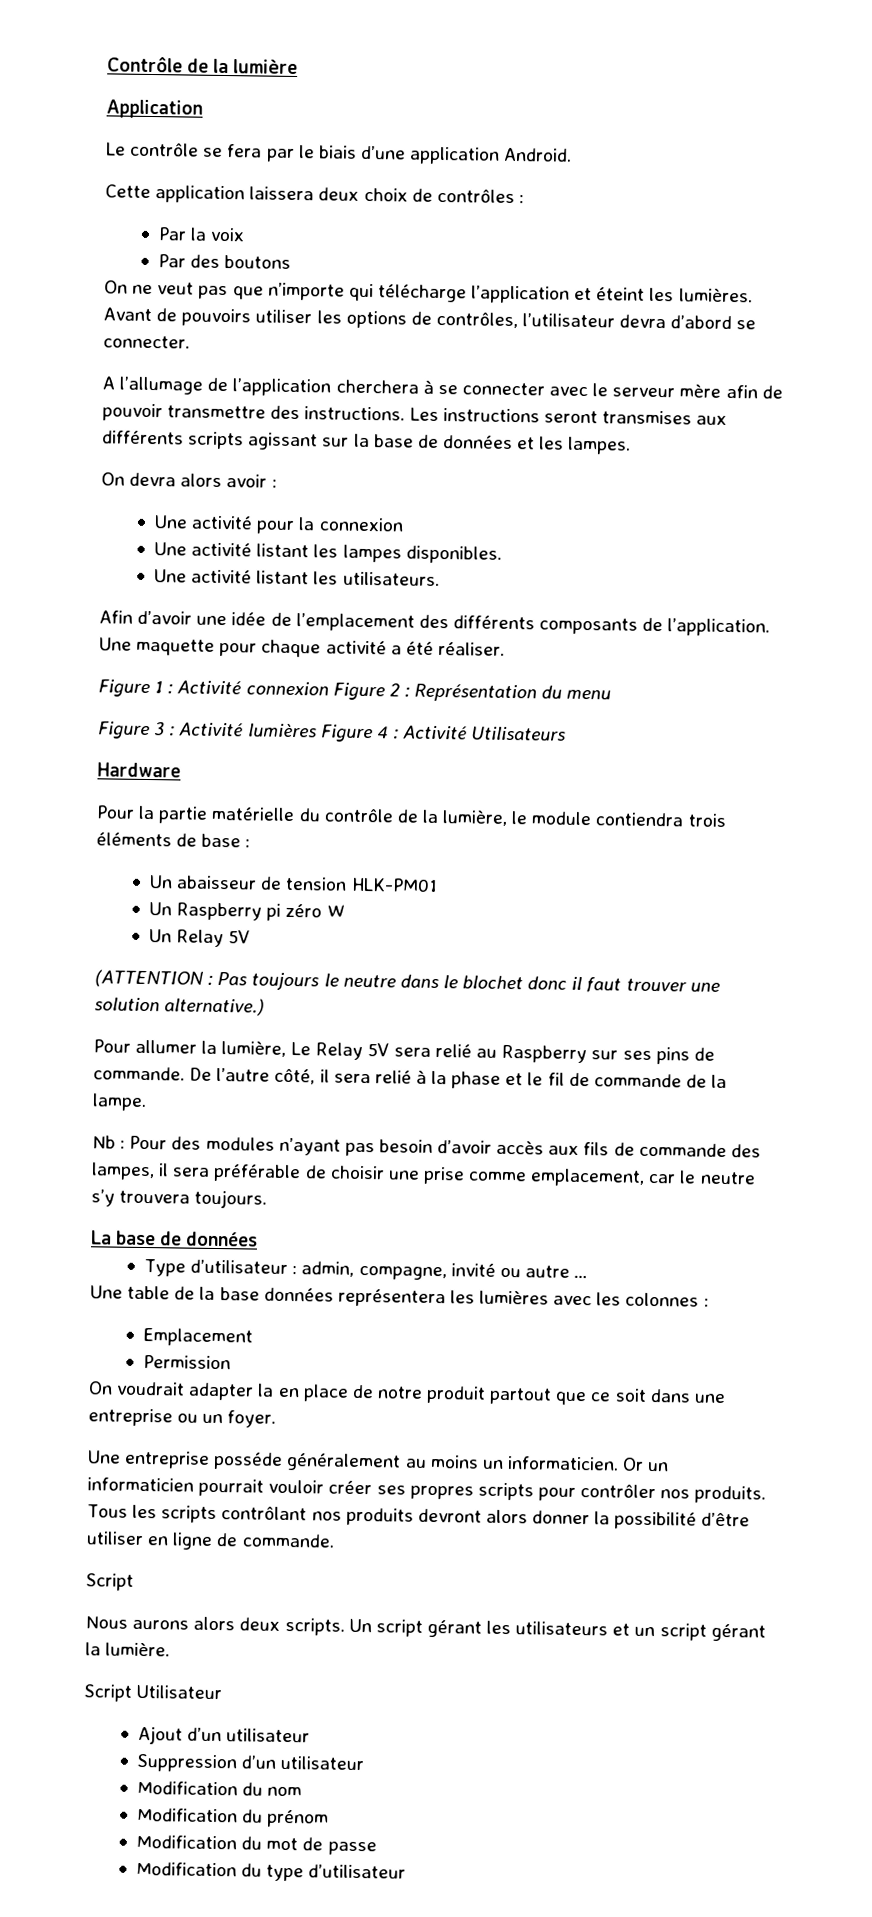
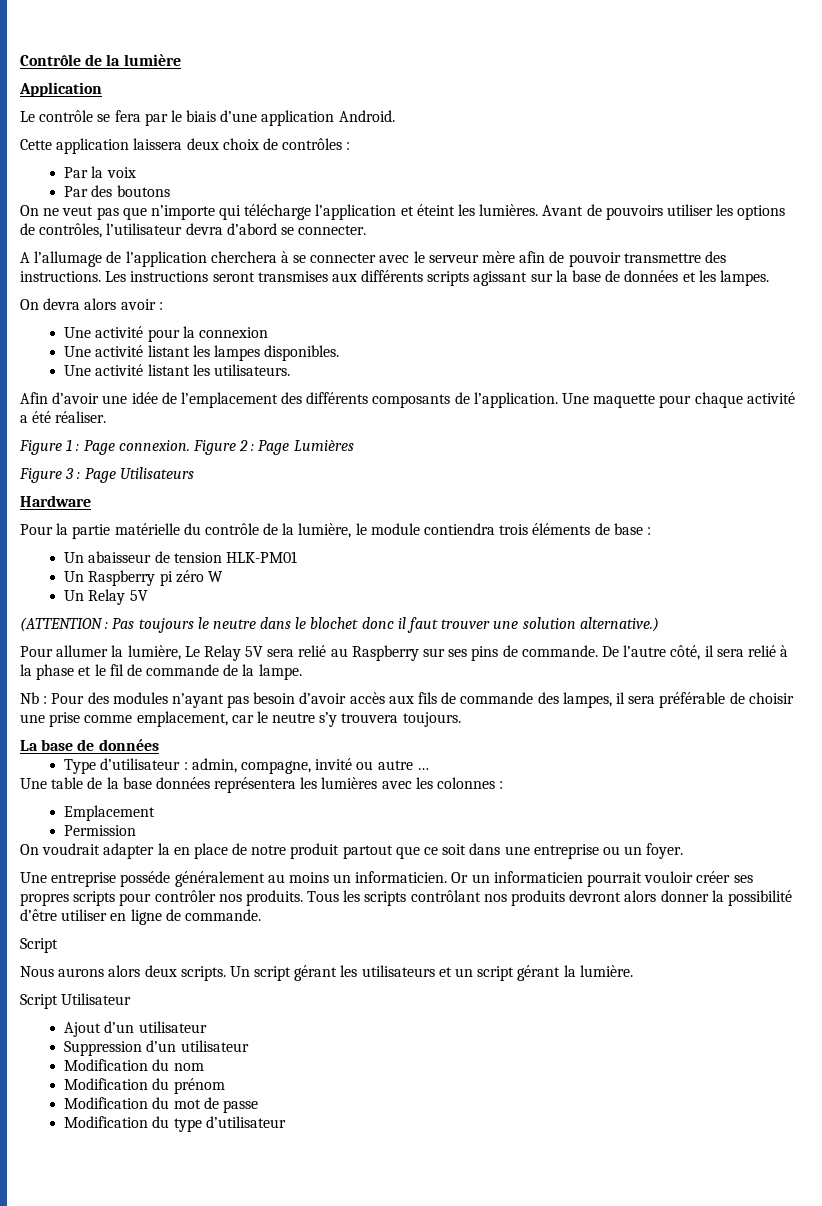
- Figure 1 : Activité connexion Figure 2 : Représentation du menu
+ Figure 1 : Page connexion. Figure 2 : Page Lumières
- Figure 3 : Activité lumières Figure 4 : Activité Utilisateurs
+ Figure 3 : Page Utilisateurs

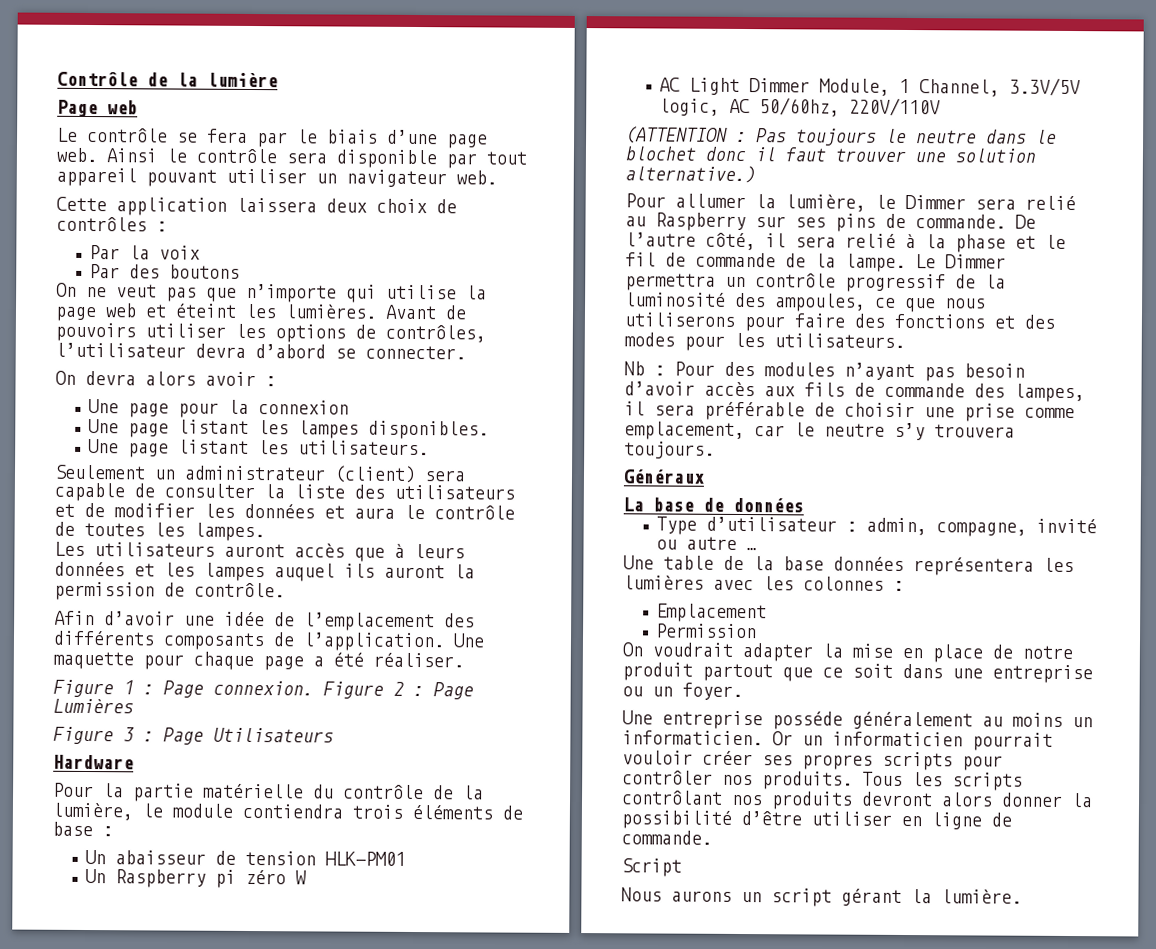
- Application
+ Page web
- Le contrôle se fera par le biais d’une application Android.
+ Le contrôle se fera par le biais d’une page web. Ainsi le contrôle sera disponible par tout appareil pouvant utiliser un navigateur web.
- On ne veut pas que n’importe qui télécharge l’application et éteint les lumières.
+ On ne veut pas que n’importe qui utilise la page web et éteint les lumières.
- A l’allumage de l’application cherchera à se connecter avec le serveur mère afin de pouvoir transmettre des instructions. Les instructions seront transmises aux différents scripts agissant sur la base de données et les lampes.
- Une activité pour la connexion
+ Une page pour la connexion
- Une activité listant les lampes disponibles.
+ Une page listant les lampes disponibles.
- Une activité listant les utilisateurs.
+ Une page listant les utilisateurs.
+ Seulement un administrateur (client) sera capable de consulter la liste des utilisateurs et de modifier les données et aura le contrôle de toutes les lampes.
+ Les utilisateurs auront accès que à leurs données et les lampes auquel ils auront la permission de contrôle.
- Une maquette pour chaque activité a été réaliser.
+ Une maquette pour chaque page a été réaliser.
- Un Relay 5V
+ AC Light Dimmer Module, 1 Channel, 3.3V/5V logic, AC 50/60hz, 220V/110V
- Pour allumer la lumière, Le Relay 5V sera relié au Raspberry sur ses pins de commande.
+ Pour allumer la lumière, le Dimmer sera relié au Raspberry sur ses pins de commande.
+ Le Dimmer permettra un contrôle progressif de la luminosité des ampoules, ce que nous utiliserons pour faire des fonctions et des modes pour les utilisateurs.
+ Généraux
- On voudrait adapter la en place de notre produit partout que ce soit dans une entreprise ou un foyer.
+ On voudrait adapter la mise en place de notre produit partout que ce soit dans une entreprise ou un foyer.
- Nous aurons alors deux scripts. Un script gérant les utilisateurs et un script gérant la lumière.
+ Nous aurons un script gérant la lumière.
- Script Utilisateur
- Ajout d’un utilisateur
- Suppression d’un utilisateur
- Modification du nom
- Modification du prénom
- Modification du mot de passe
- Modification du type d’utilisateur

